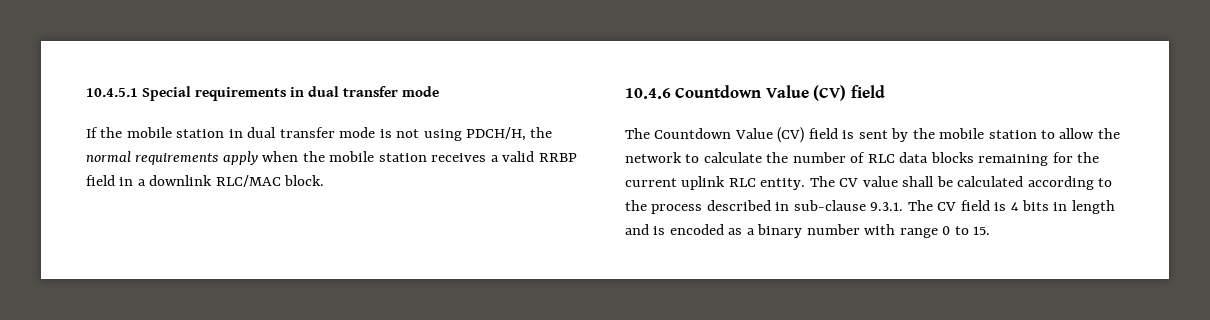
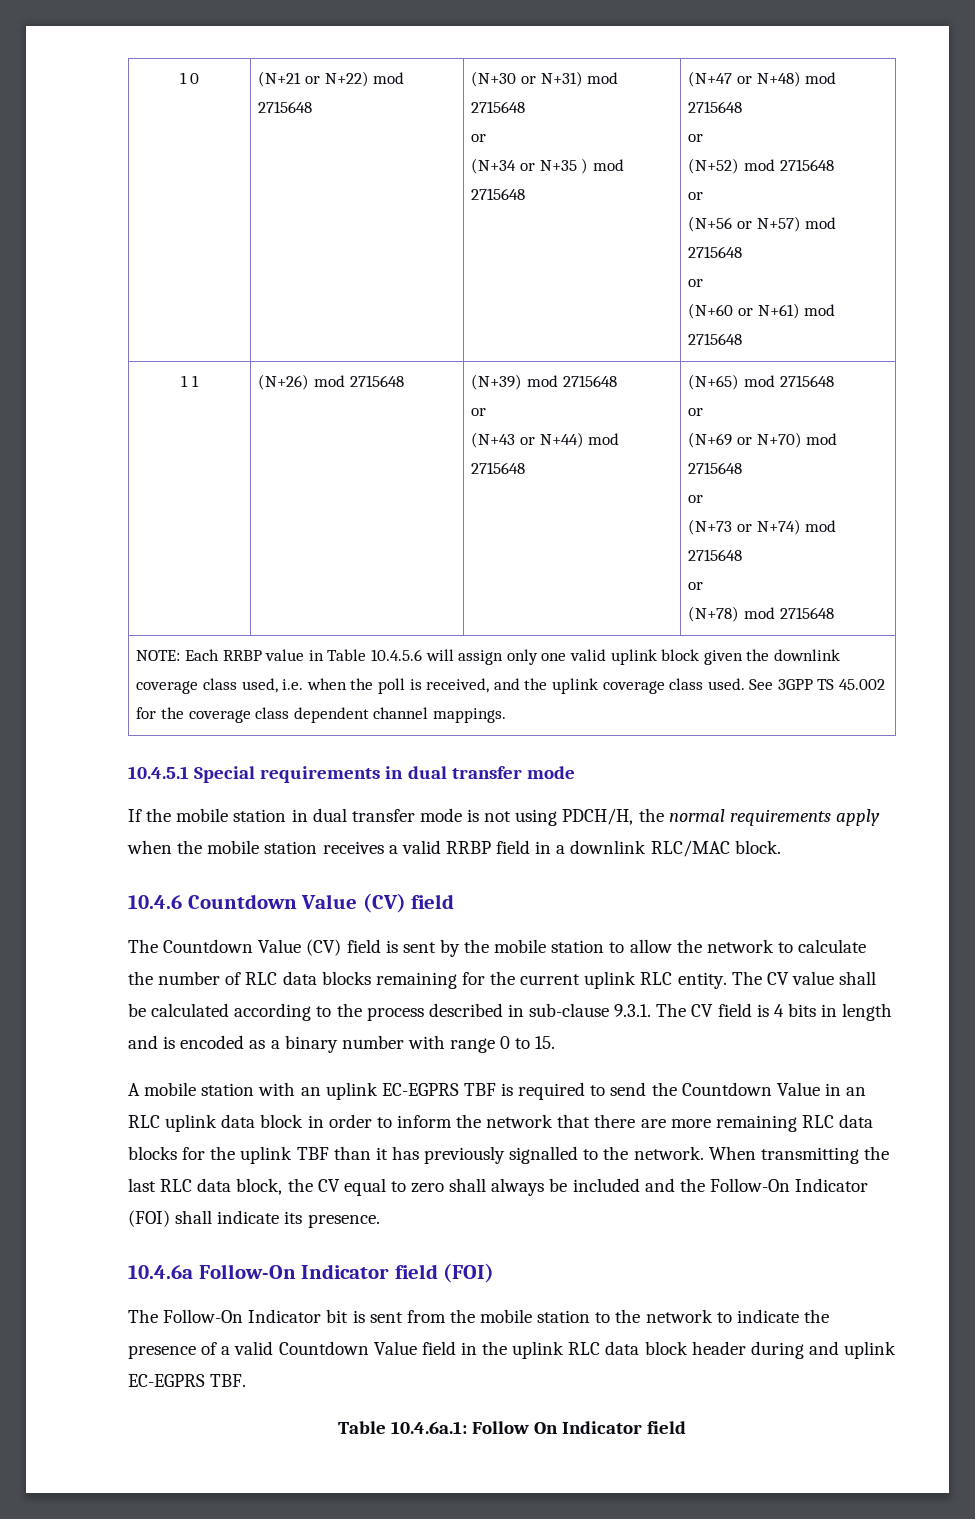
+ 1 0 | (N+21 or N+22) mod 2715648 | (N+30 or N+31) mod 2715648
+ or
+ (N+34 or N+35 ) mod 2715648 | (N+47 or N+48) mod 2715648
+ or
+ (N+52) mod 2715648
+ or
+ (N+56 or N+57) mod 2715648
+ or
+ (N+60 or N+61) mod 2715648
+ 1 1 | (N+26) mod 2715648 | (N+39) mod 2715648
+ or
+ (N+43 or N+44) mod 2715648 | (N+65) mod 2715648
+ or
+ (N+69 or N+70) mod 2715648
+ or
+ (N+73 or N+74) mod 2715648
+ or
+ (N+78) mod 2715648
+ NOTE: Each RRBP value in Table 10.4.5.6 will assign only one valid uplink block given the downlink coverage class used, i.e. when the poll is received, and the uplink coverage class used. See 3GPP TS 45.002 for the coverage class dependent channel mappings.
+ A mobile station with an uplink EC-EGPRS TBF is required to send the Countdown Value in an RLC uplink data block in order to inform the network that there are more remaining RLC data blocks for the uplink TBF than it has previously signalled to the network. When transmitting the last RLC data block, the CV equal to zero shall always be included and the Follow-On Indicator (FOI) shall indicate its presence.
+ 10.4.6a Follow-On Indicator field (FOI)
+ The Follow-On Indicator bit is sent from the mobile station to the network to indicate the presence of a valid Countdown Value field in the uplink RLC data block header during and uplink EC-EGPRS TBF.
+ Table 10.4.6a.1: Follow On Indicator field

